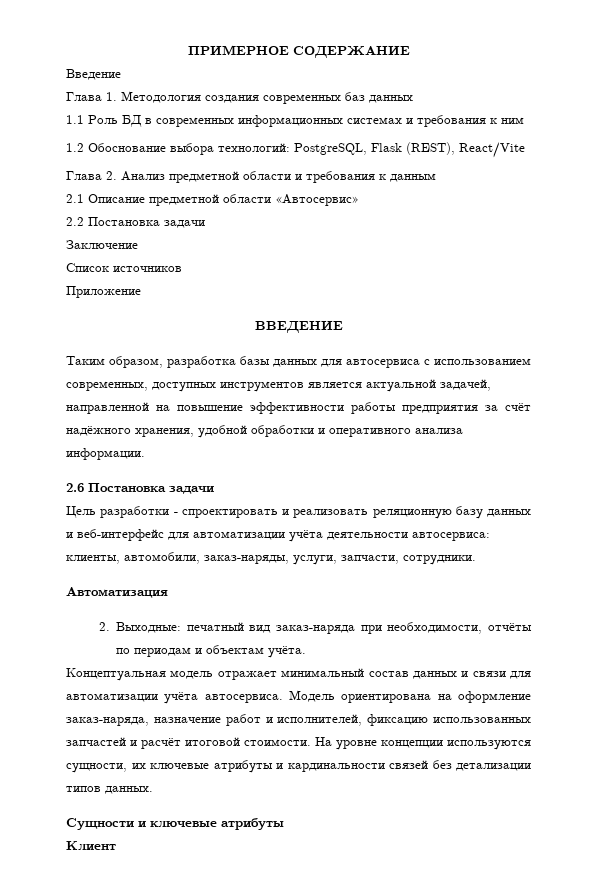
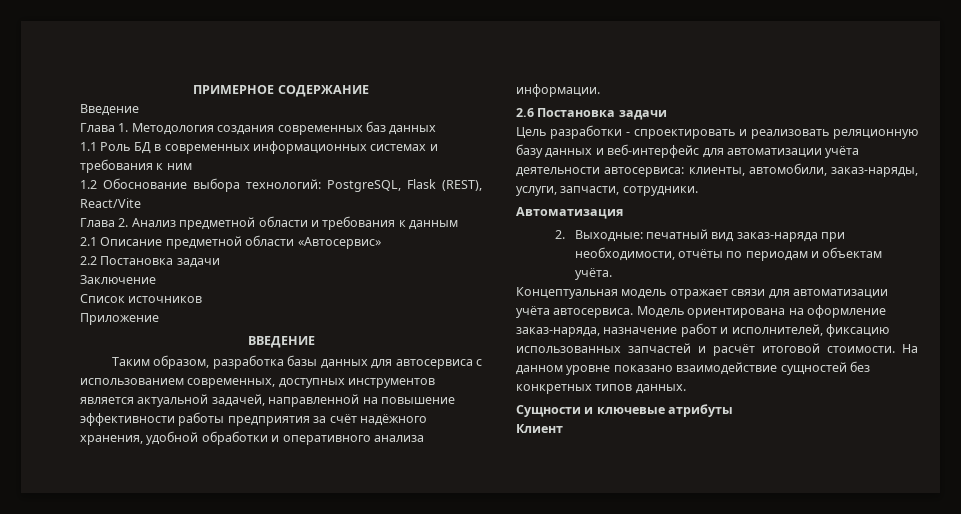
- Концептуальная модель отражает минимальный состав данных и связи для автоматизации учёта автосервиса.
+ Концептуальная модель отражает связи для автоматизации учёта автосервиса.
- На уровне концепции используются сущности, их ключевые атрибуты и кардинальности связей без детализации типов данных.
+ На данном уровне показано взаимодействие сущностей без конкретных типов данных.

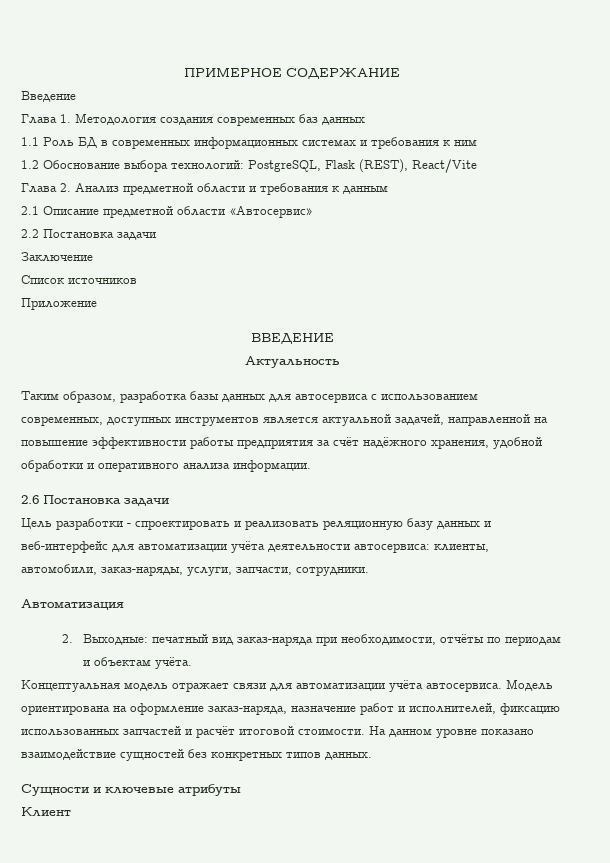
+ Актуальность

